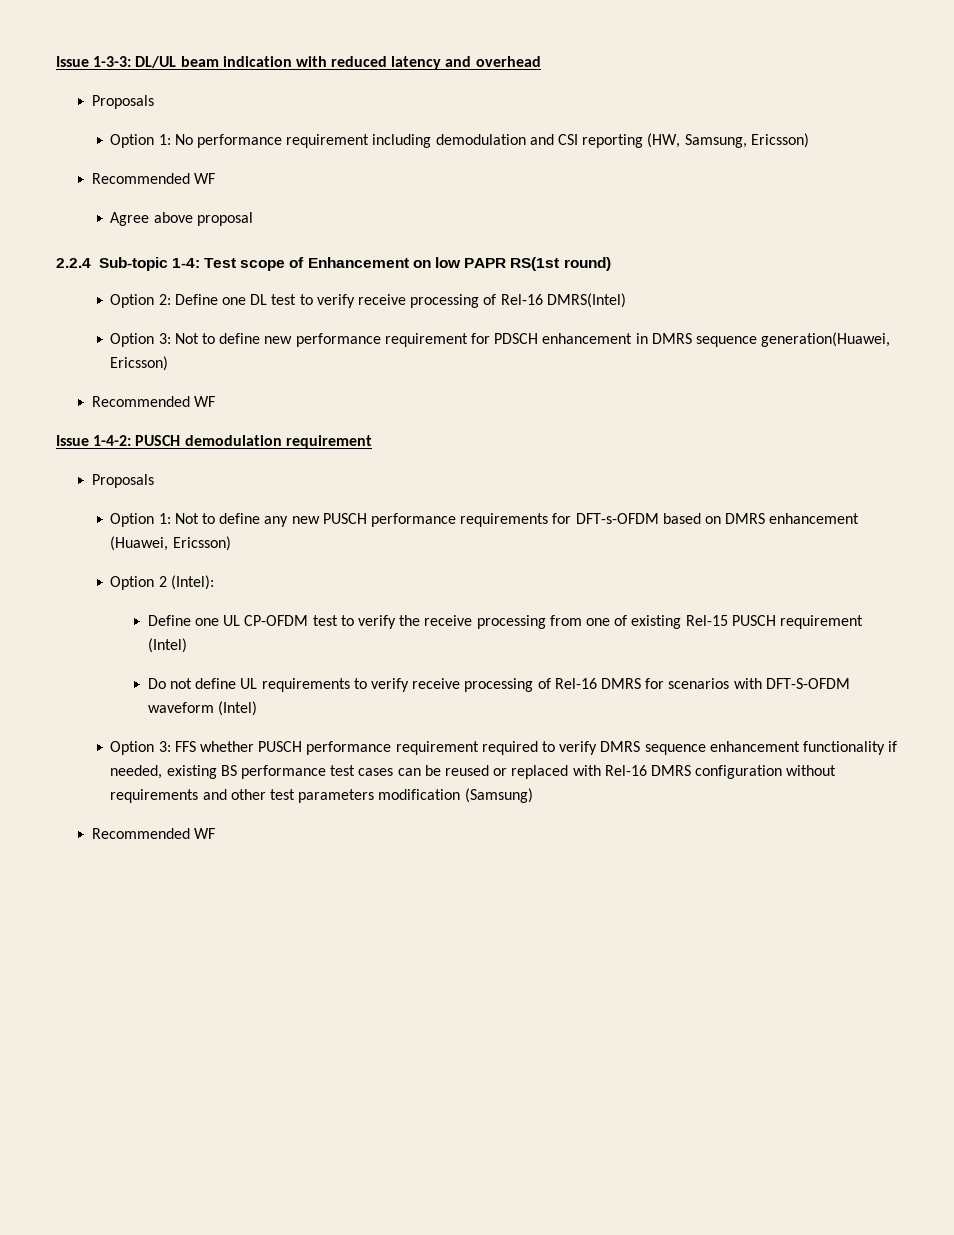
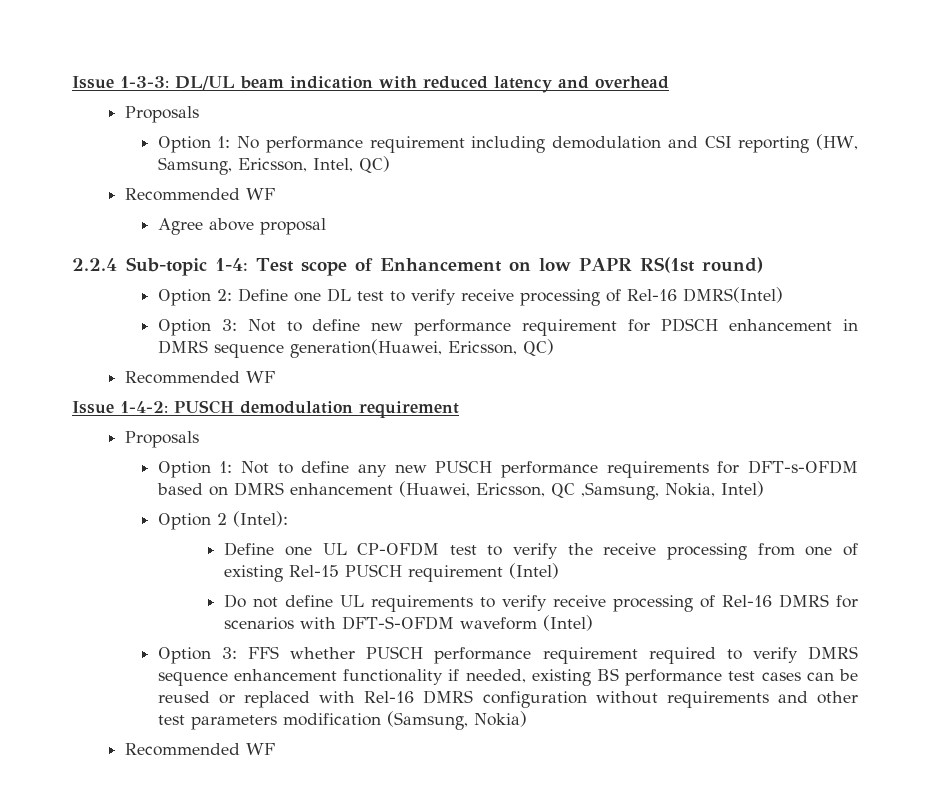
- Option 1: No performance requirement including demodulation and CSI reporting (HW, Samsung, Ericsson)
+ Option 1: No performance requirement including demodulation and CSI reporting (HW, Samsung, Ericsson, Intel, QC)
- Option 3: Not to define new performance requirement for PDSCH enhancement in DMRS sequence generation(Huawei, Ericsson)
+ Option 3: Not to define new performance requirement for PDSCH enhancement in DMRS sequence generation(Huawei, Ericsson, QC)
- Option 1: Not to define any new PUSCH performance requirements for DFT-s-OFDM based on DMRS enhancement (Huawei, Ericsson)
+ Option 1: Not to define any new PUSCH performance requirements for DFT-s-OFDM based on DMRS enhancement (Huawei, Ericsson, QC ,Samsung, Nokia, Intel)
- Option 3: FFS whether PUSCH performance requirement required to verify DMRS sequence enhancement functionality if needed, existing BS performance test cases can be reused or replaced with Rel-16 DMRS configuration without requirements and other test parameters modification (Samsung)
+ Option 3: FFS whether PUSCH performance requirement required to verify DMRS sequence enhancement functionality if needed, existing BS performance test cases can be reused or replaced with Rel-16 DMRS configuration without requirements and other test parameters modification (Samsung, Nokia)

